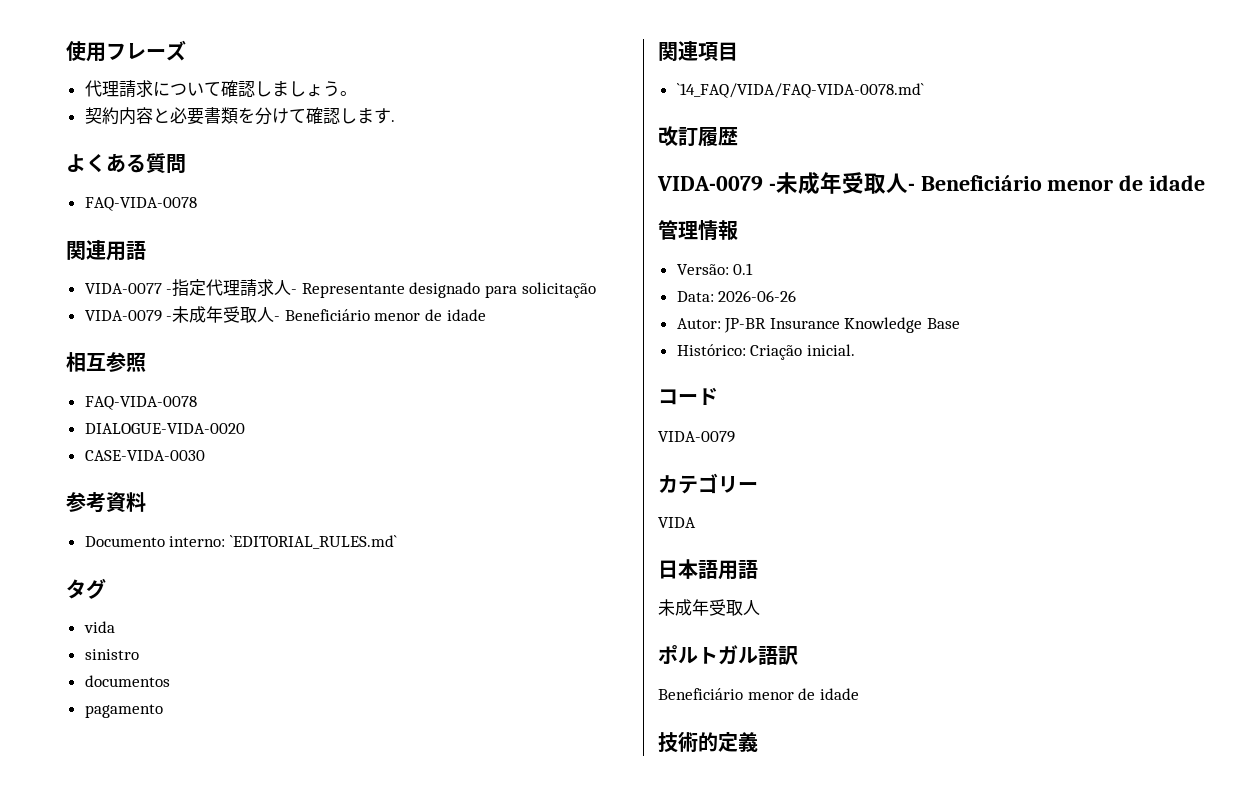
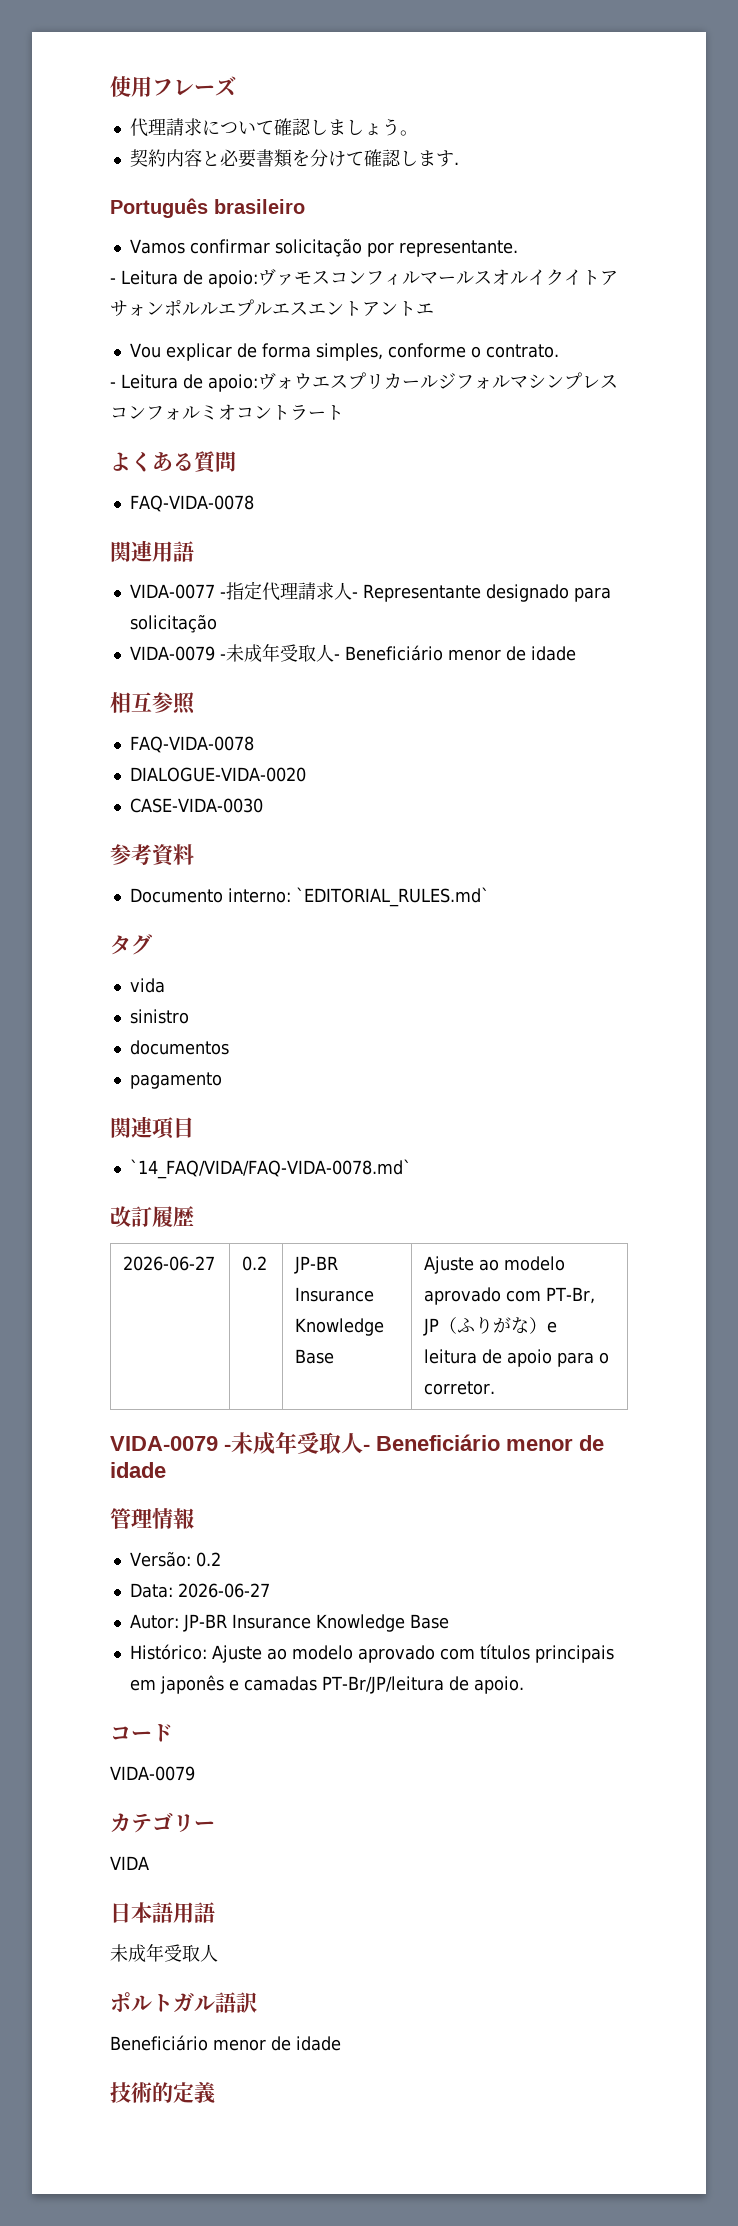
+ Português brasileiro
+ Vamos confirmar solicitação por representante.
+ - Leitura de apoio:ヴァモスコンフィルマールスオルイクイトアサォンポルルエプルエスエントアントエ
+ Vou explicar de forma simples, conforme o contrato.
+ - Leitura de apoio:ヴォウエスプリカールジフォルマシンプレスコンフォルミオコントラート
+ 2026-06-27 | 0.2 | JP-BR Insurance Knowledge Base | Ajuste ao modelo aprovado com PT-Br, JP（ふりがな）e leitura de apoio para o corretor.
- Versão: 0.1
+ Versão: 0.2
- Data: 2026-06-26
+ Data: 2026-06-27
- Histórico: Criação inicial.
+ Histórico: Ajuste ao modelo aprovado com títulos principais em japonês e camadas PT-Br/JP/leitura de apoio.

